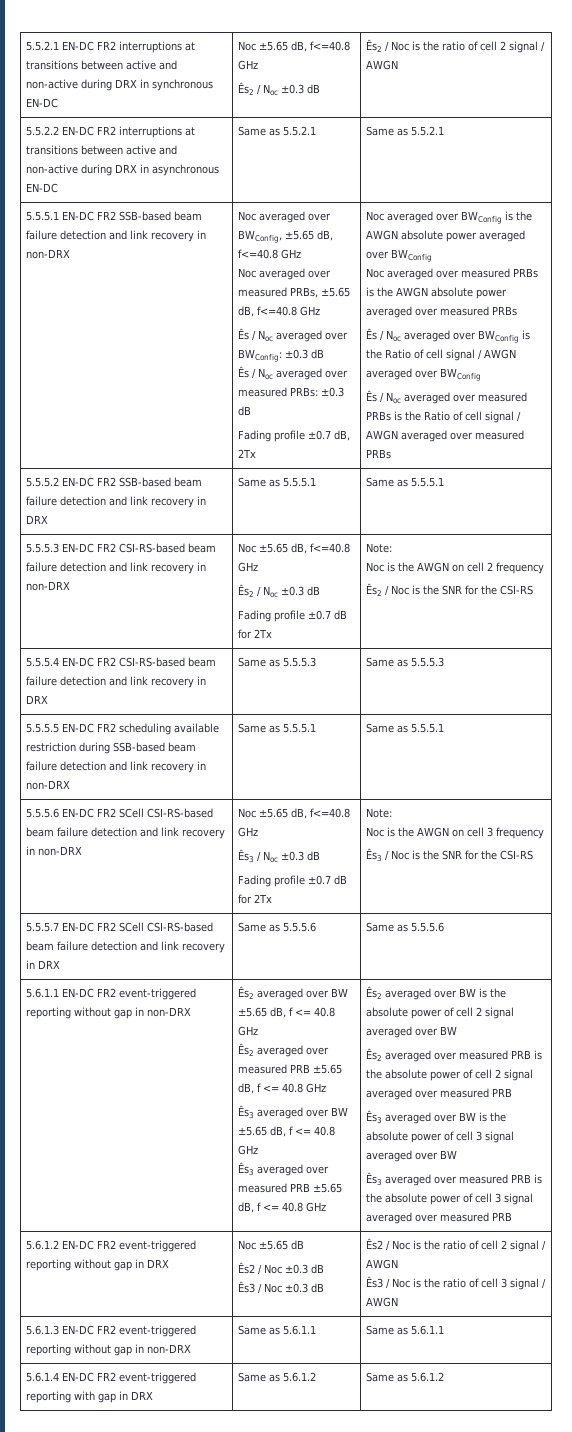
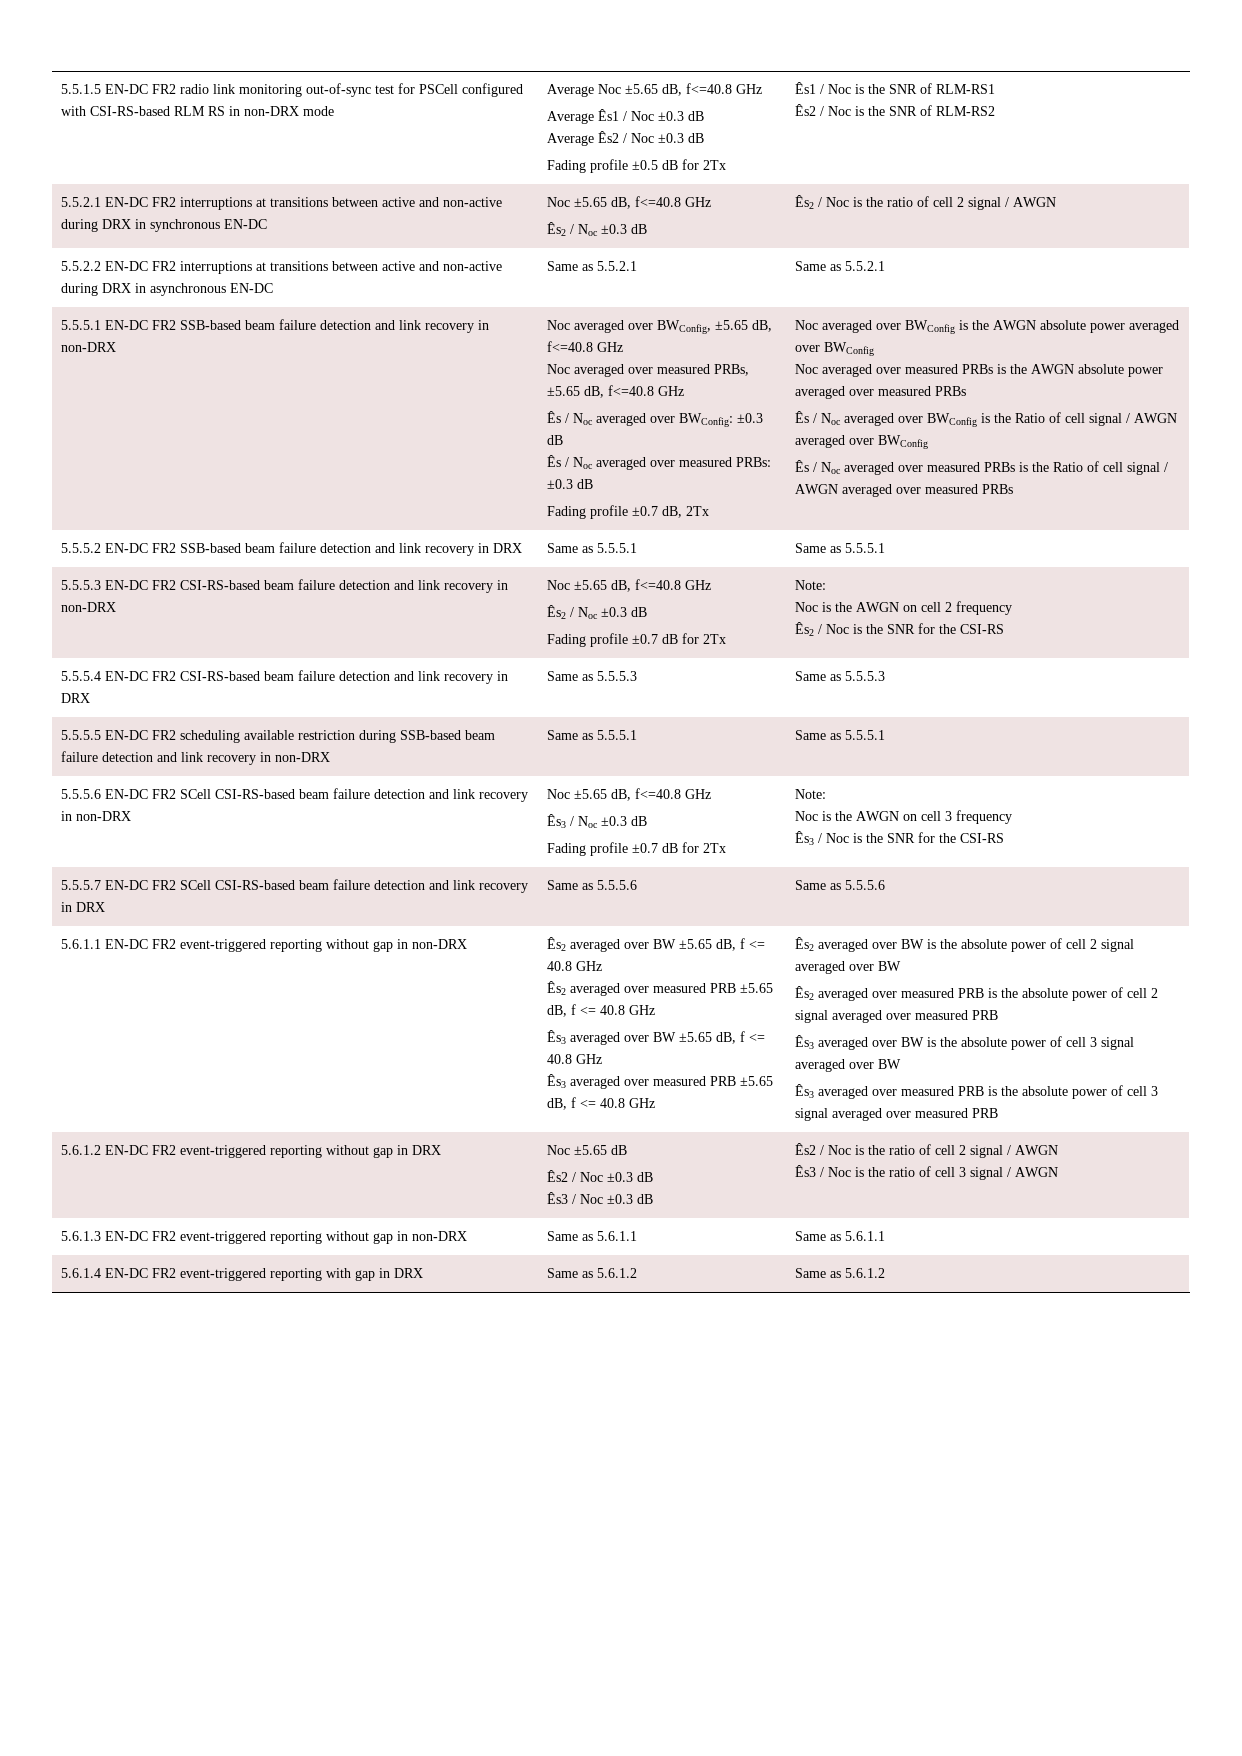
+ 5.5.1.5 EN-DC FR2 radio link monitoring out-of-sync test for PSCell configured with CSI-RS-based RLM RS in non-DRX mode | Average Noc ±5.65 dB, f<=40.8 GHz
+ Average Ês1 / Noc ±0.3 dB
+ Average Ês2 / Noc ±0.3 dB
+ Fading profile ±0.5 dB for 2Tx | Ês1 / Noc is the SNR of RLM-RS1
+ Ês2 / Noc is the SNR of RLM-RS2

